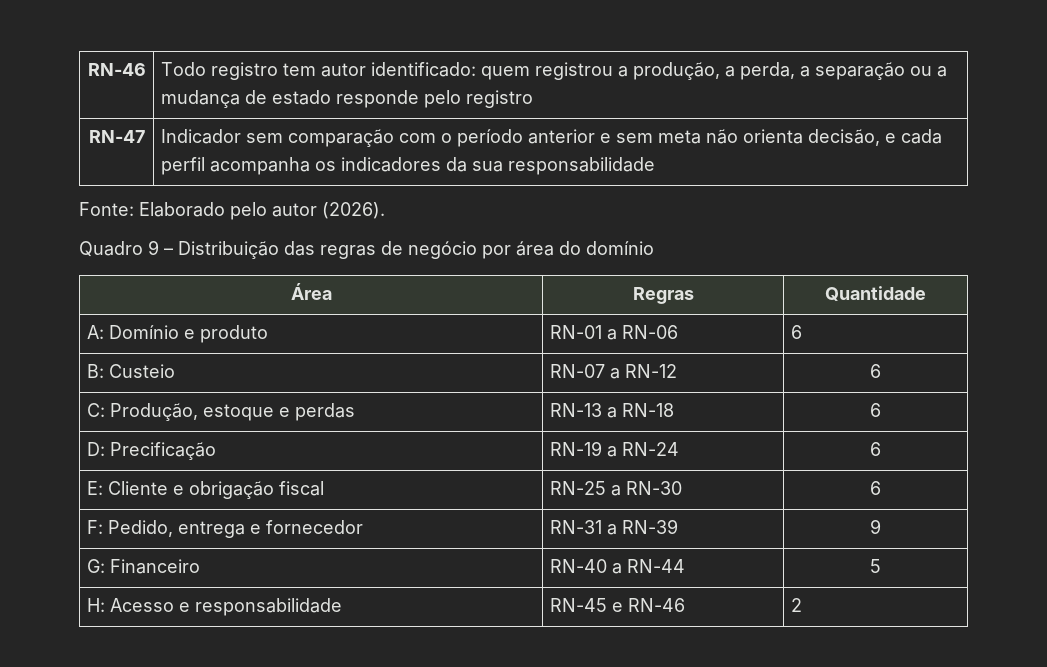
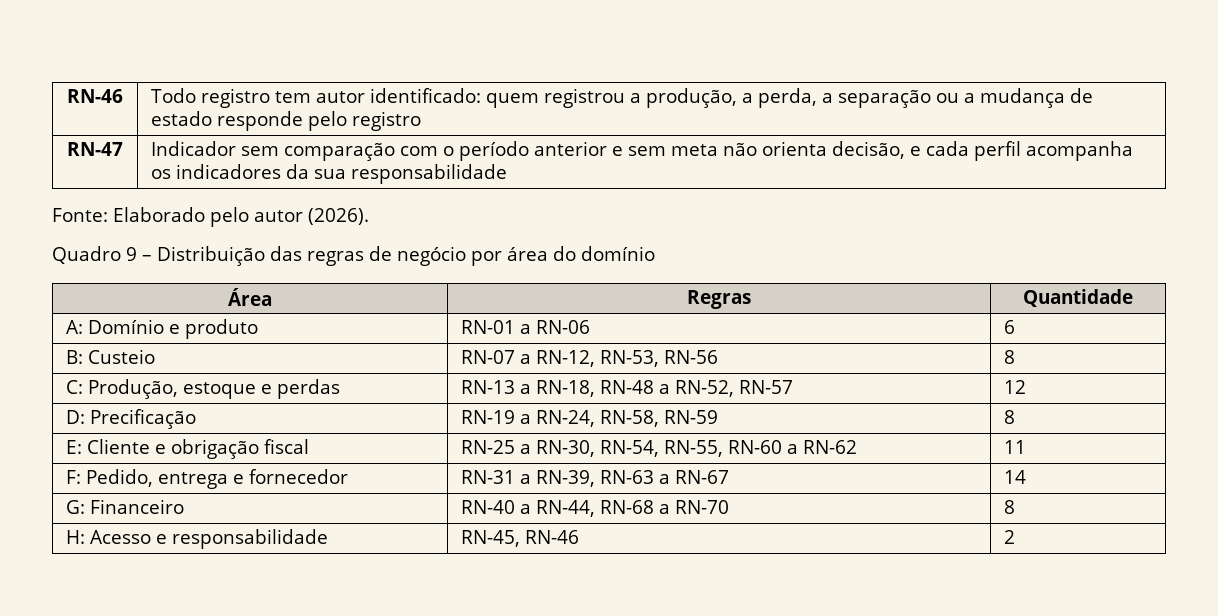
- B: Custeio | RN-07 a RN-12 | 6
+ B: Custeio | RN-07 a RN-12, RN-53, RN-56 | 8
- C: Produção, estoque e perdas | RN-13 a RN-18 | 6
+ C: Produção, estoque e perdas | RN-13 a RN-18, RN-48 a RN-52, RN-57 | 12
- D: Precificação | RN-19 a RN-24 | 6
+ D: Precificação | RN-19 a RN-24, RN-58, RN-59 | 8
- E: Cliente e obrigação fiscal | RN-25 a RN-30 | 6
+ E: Cliente e obrigação fiscal | RN-25 a RN-30, RN-54, RN-55, RN-60 a RN-62 | 11
- F: Pedido, entrega e fornecedor | RN-31 a RN-39 | 9
+ F: Pedido, entrega e fornecedor | RN-31 a RN-39, RN-63 a RN-67 | 14
- G: Financeiro | RN-40 a RN-44 | 5
+ G: Financeiro | RN-40 a RN-44, RN-68 a RN-70 | 8
- H: Acesso e responsabilidade | RN-45 e RN-46 | 2
+ H: Acesso e responsabilidade | RN-45, RN-46 | 2

